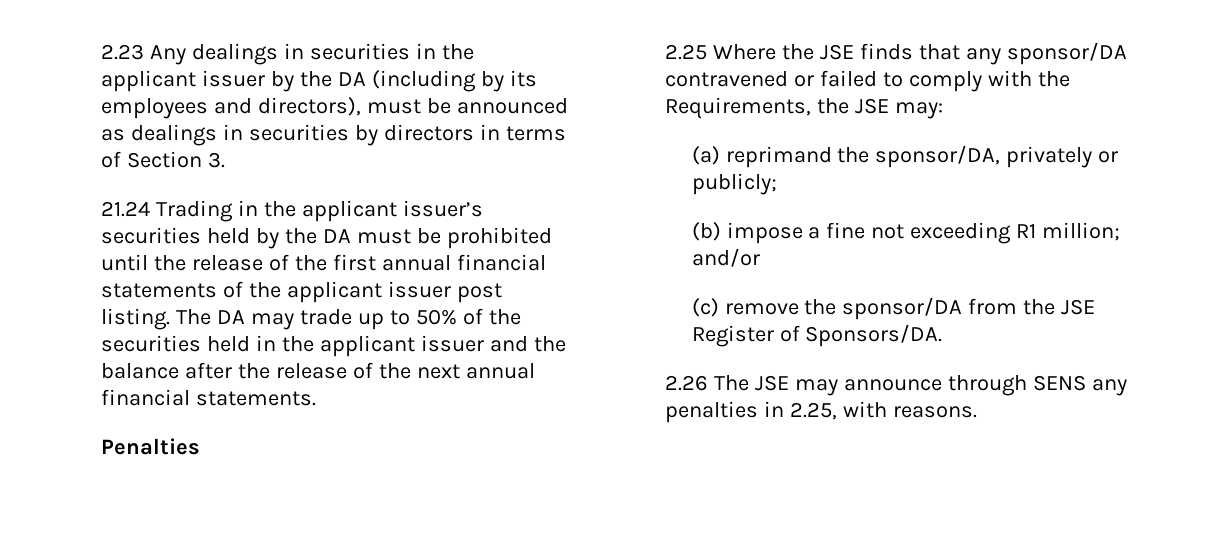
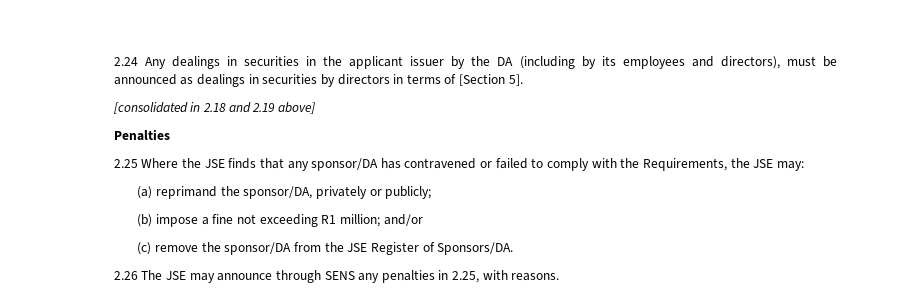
- 2.23 Any dealings in securities in the applicant issuer by the DA (including by its employees and directors), must be announced as dealings in securities by directors in terms of Section 3.
- 21.24 Trading in the applicant issuer’s securities held by the DA must be prohibited until the release of the first annual financial statements of the applicant issuer post listing. The DA may trade up to 50% of the securities held in the applicant issuer and the balance after the release of the next annual financial statements.
+ 2.24 Any dealings in securities in the applicant issuer by the DA (including by its employees and directors), must be announced as dealings in securities by directors in terms of [Section 5].
+ [consolidated in 2.18 and 2.19 above]
- 2.25 Where the JSE finds that any sponsor/DA contravened or failed to comply with the Requirements, the JSE may:
+ 2.25 Where the JSE finds that any sponsor/DA has contravened or failed to comply with the Requirements, the JSE may:

